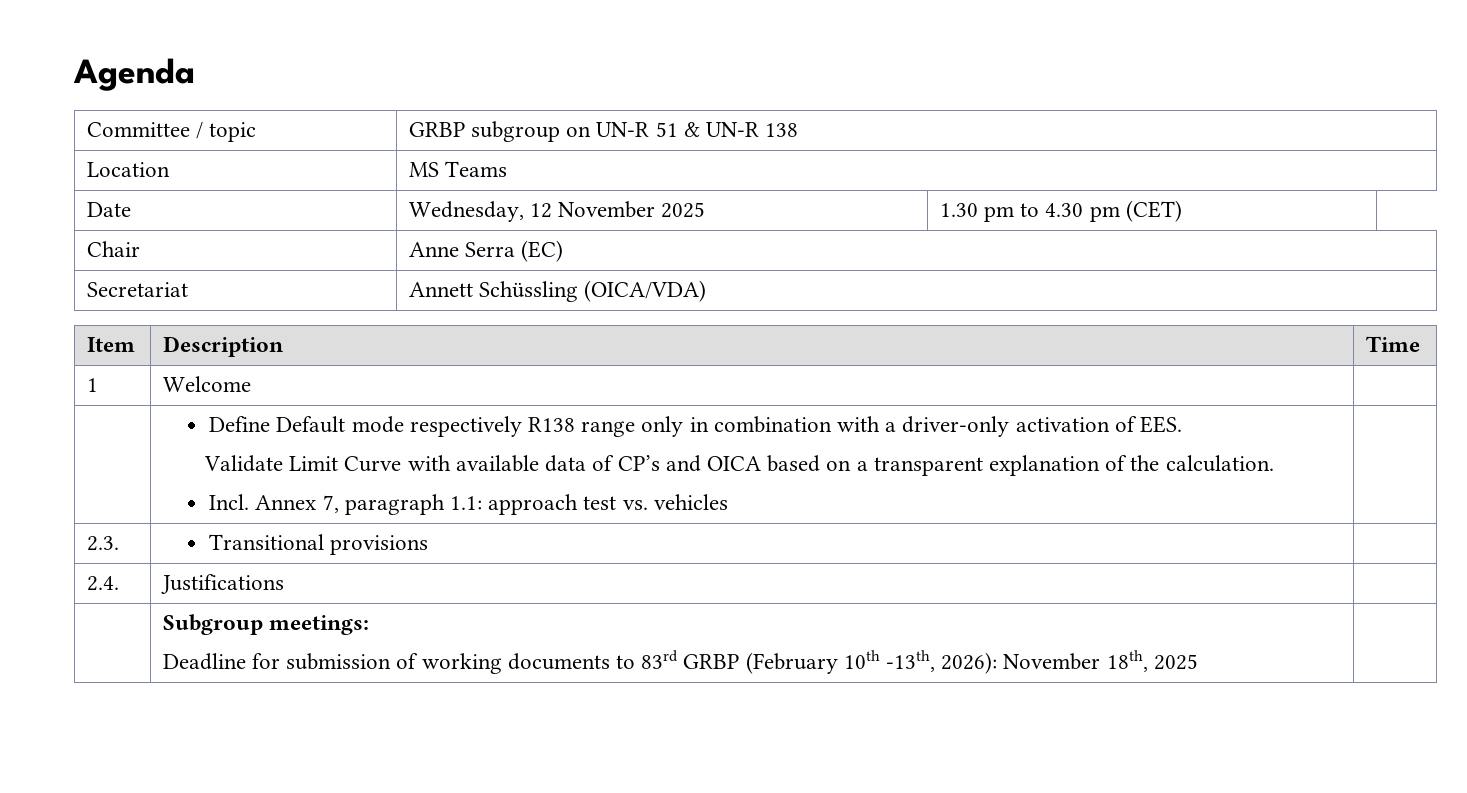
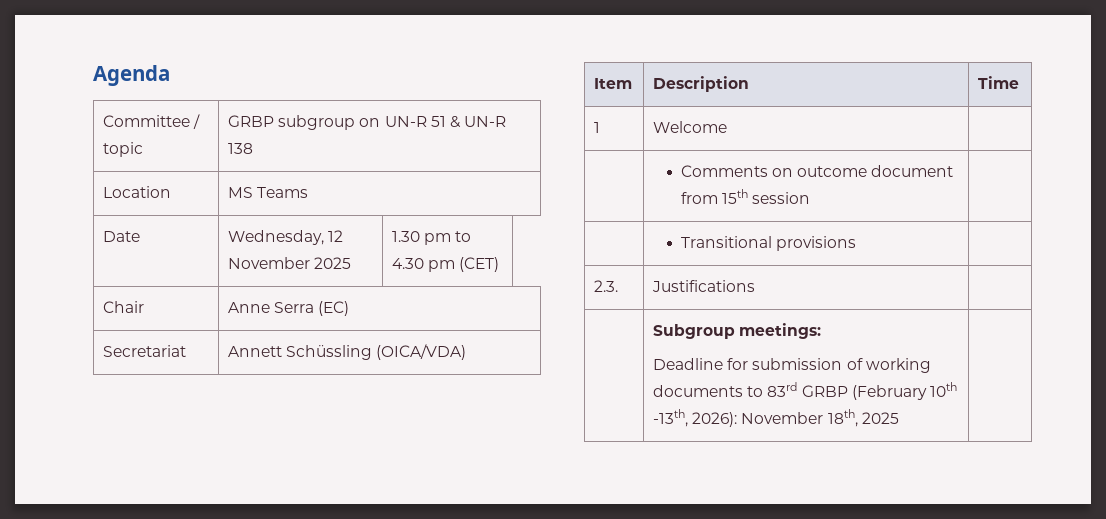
- Define Default mode respectively R138 range only in combination with a driver-only activation of EES.
- Validate Limit Curve with available data of CP’s and OICA based on a transparent explanation of the calculation.
- Incl. Annex 7, paragraph 1.1: approach test vs. vehicles |
- 2.3. | Transitional provisions |
+ Comments on outcome document from 15th session |
+ | Transitional provisions |
- 2.4. | Justifications |
+ 2.3. | Justifications |

